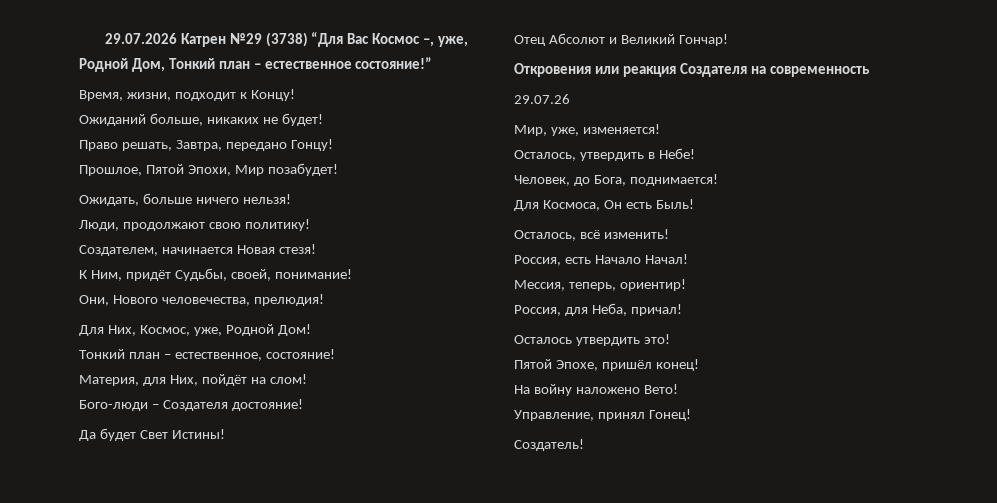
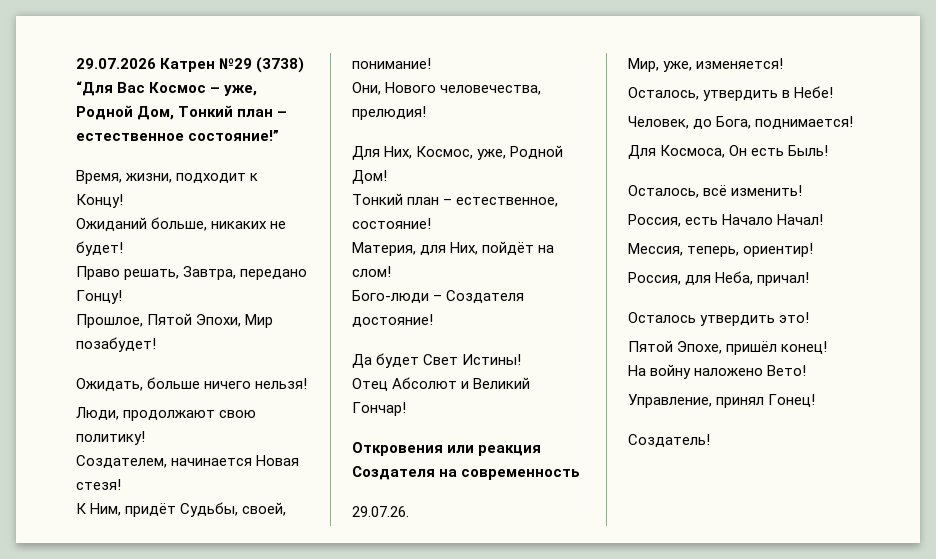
- 29.07.2026 Катрен №29 (3738) “Для Вас Космос –, уже, Родной Дом, Тонкий план – естественное состояние!”
+ 29.07.2026 Катрен №29 (3738) “Для Вас Космос – уже, Родной Дом, Тонкий план – естественное состояние!”
- 29.07.26
+ 29.07.26.

